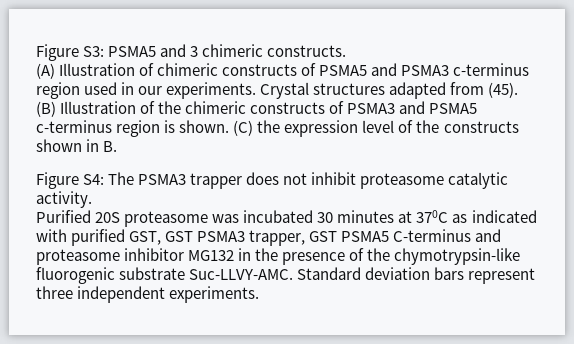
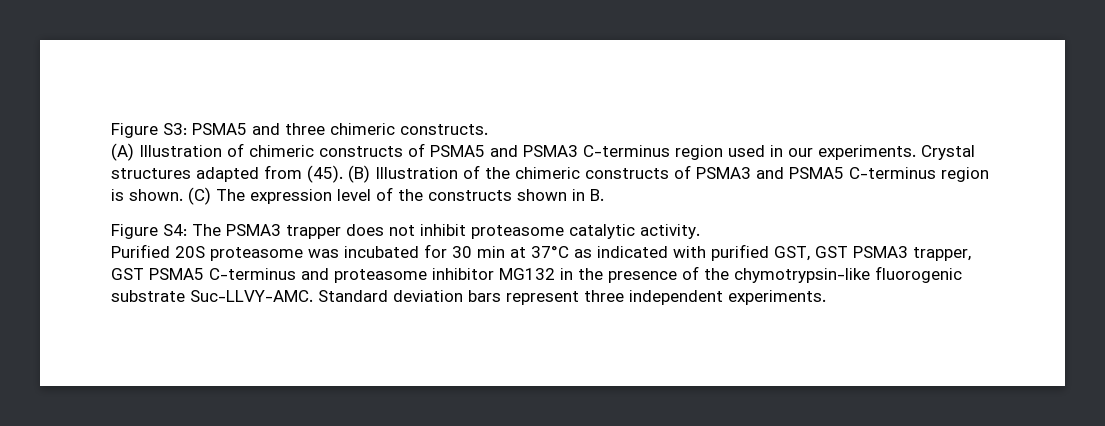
- Figure S3: PSMA5 and 3 chimeric constructs.
+ Figure S3: PSMA5 and three chimeric constructs.
- (A) Illustration of chimeric constructs of PSMA5 and PSMA3 c-terminus region used in our experiments.
+ (A) Illustration of chimeric constructs of PSMA5 and PSMA3 C-terminus region used in our experiments.
- (B) Illustration of the chimeric constructs of PSMA3 and PSMA5 c-terminus region is shown.
+ (B) Illustration of the chimeric constructs of PSMA3 and PSMA5 C-terminus region is shown.
- (C) the expression level of the constructs shown in B.
+ (C) The expression level of the constructs shown in B.
- Purified 20S proteasome was incubated 30 minutes at 370C as indicated with purified GST, GST PSMA3 trapper, GST PSMA5 C-terminus and proteasome inhibitor MG132 in the presence of the chymotrypsin-like fluorogenic substrate Suc-LLVY-AMC.
+ Purified 20S proteasome was incubated for 30 min at 37°C as indicated with purified GST, GST PSMA3 trapper, GST PSMA5 C-terminus and proteasome inhibitor MG132 in the presence of the chymotrypsin-like fluorogenic substrate Suc-LLVY-AMC.

